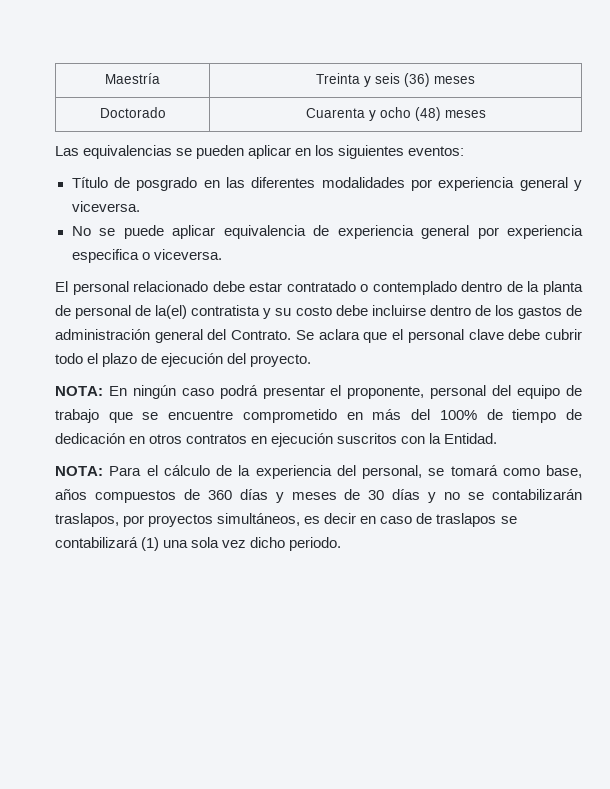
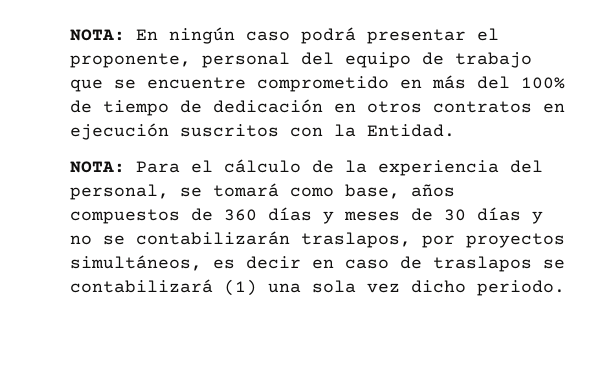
- Maestría | Treinta y seis (36) meses
- Doctorado | Cuarenta y ocho (48) meses
- Las equivalencias se pueden aplicar en los siguientes eventos:
- Título de posgrado en las diferentes modalidades por experiencia general y viceversa.
- No se puede aplicar equivalencia de experiencia general por experiencia especifica o viceversa.
- El personal relacionado debe estar contratado o contemplado dentro de la planta de personal de la(el) contratista y su costo debe incluirse dentro de los gastos de administración general del Contrato. Se aclara que el personal clave debe cubrir todo el plazo de ejecución del proyecto.

